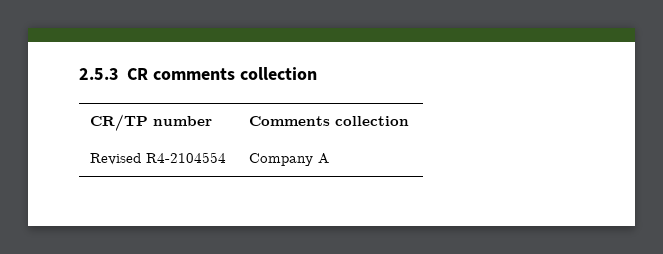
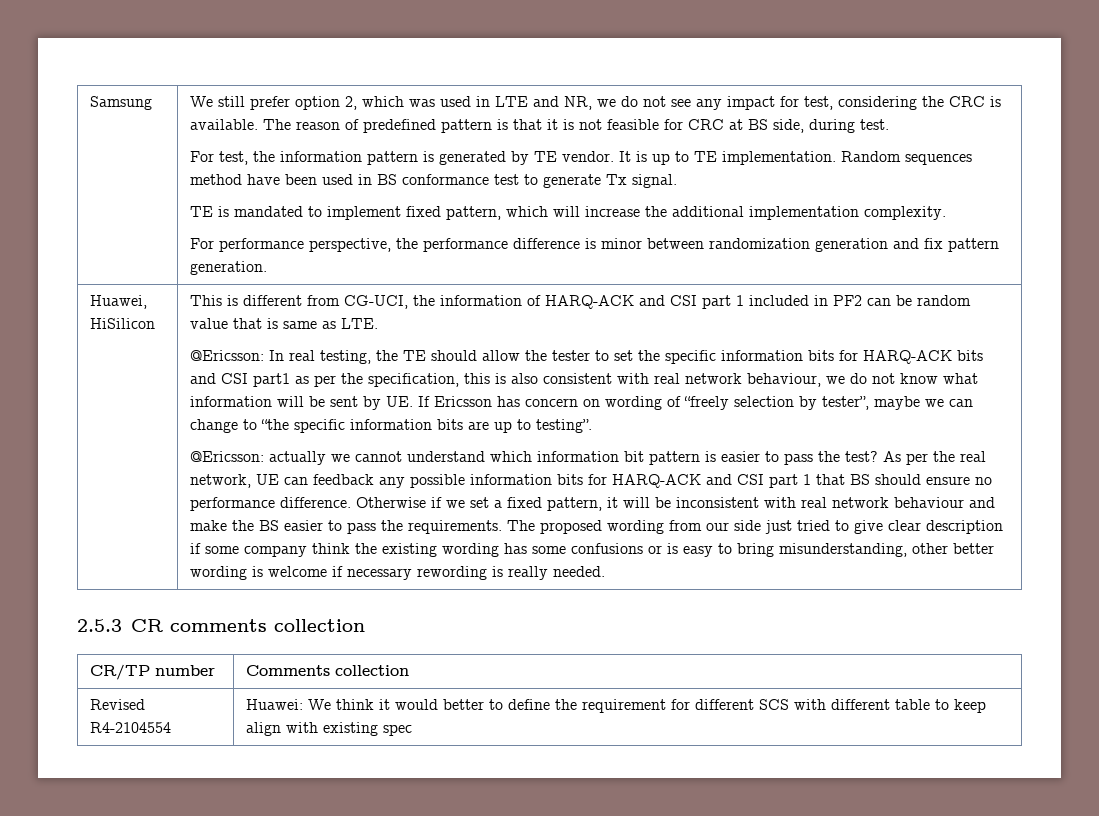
+ Samsung | We still prefer option 2, which was used in LTE and NR, we do not see any impact for test, considering the CRC is available. The reason of predefined pattern is that it is not feasible for CRC at BS side, during test.
+ For test, the information pattern is generated by TE vendor. It is up to TE implementation. Random sequences method have been used in BS conformance test to generate Tx signal.
+ TE is mandated to implement fixed pattern, which will increase the additional implementation complexity.
+ For performance perspective, the performance difference is minor between randomization generation and fix pattern generation.
+ Huawei, HiSilicon | This is different from CG-UCI, the information of HARQ-ACK and CSI part 1 included in PF2 can be random value that is same as LTE.
+ @Ericsson: In real testing, the TE should allow the tester to set the specific information bits for HARQ-ACK bits and CSI part1 as per the specification, this is also consistent with real network behaviour, we do not know what information will be sent by UE. If Ericsson has concern on wording of “freely selection by tester”, maybe we can change to “the specific information bits are up to testing”.
+ @Ericsson: actually we cannot understand which information bit pattern is easier to pass the test? As per the real network, UE can feedback any possible information bits for HARQ-ACK and CSI part 1 that BS should ensure no performance difference. Otherwise if we set a fixed pattern, it will be inconsistent with real network behaviour and make the BS easier to pass the requirements. The proposed wording from our side just tried to give clear description if some company think the existing wording has some confusions or is easy to bring misunderstanding, other better wording is welcome if necessary rewording is really needed.
- Revised R4-2104554 | Company A
+ Revised R4-2104554 | Huawei: We think it would better to define the requirement for different SCS with different table to keep align with existing spec

